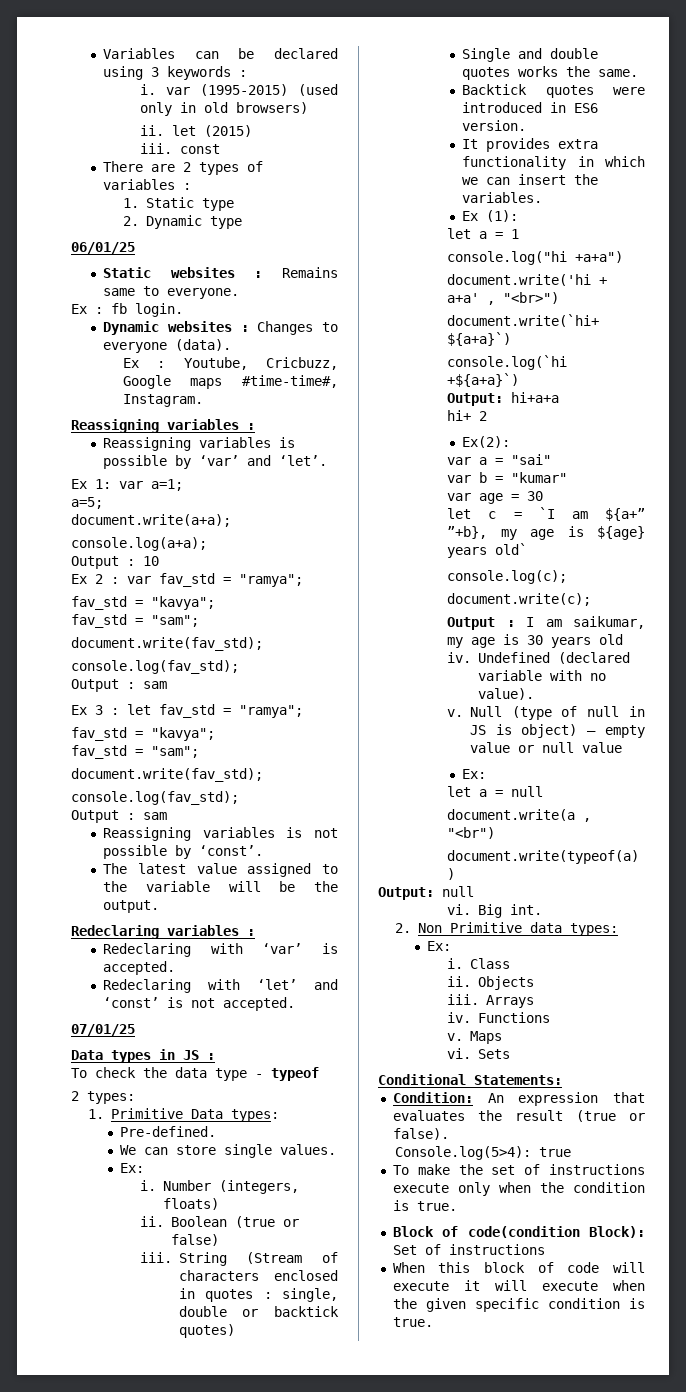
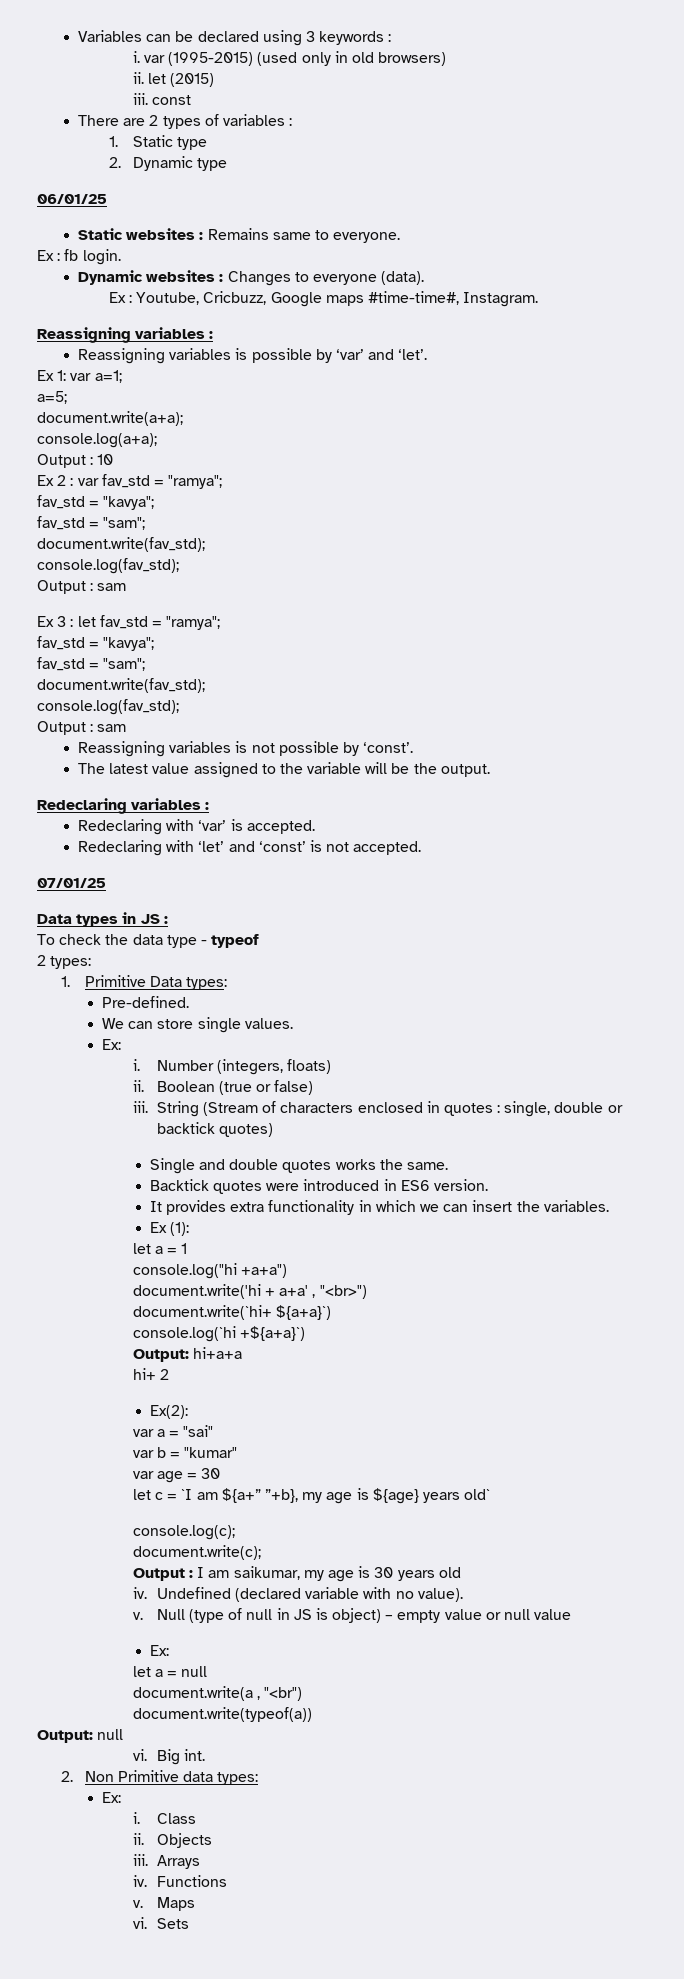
- Conditional Statements:
- Condition: An expression that evaluates the result (true or false).
- Console.log(5>4): true
- To make the set of instructions execute only when the condition is true.
- Block of code(condition Block): Set of instructions
- When this block of code will execute it will execute when the given specific condition is true.

